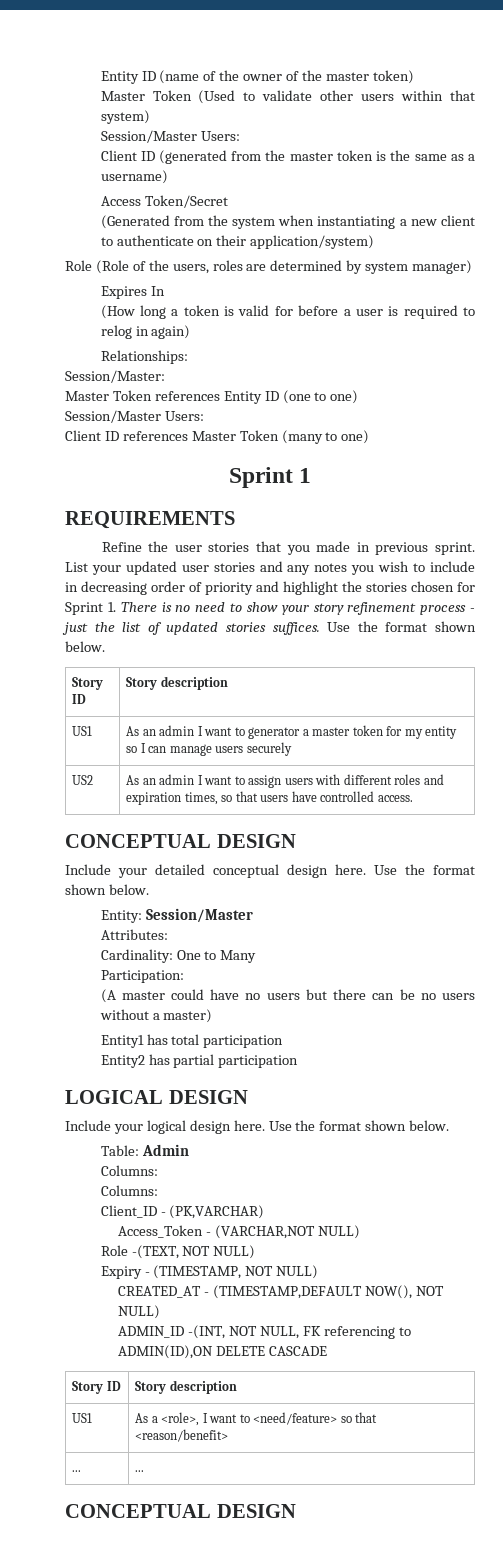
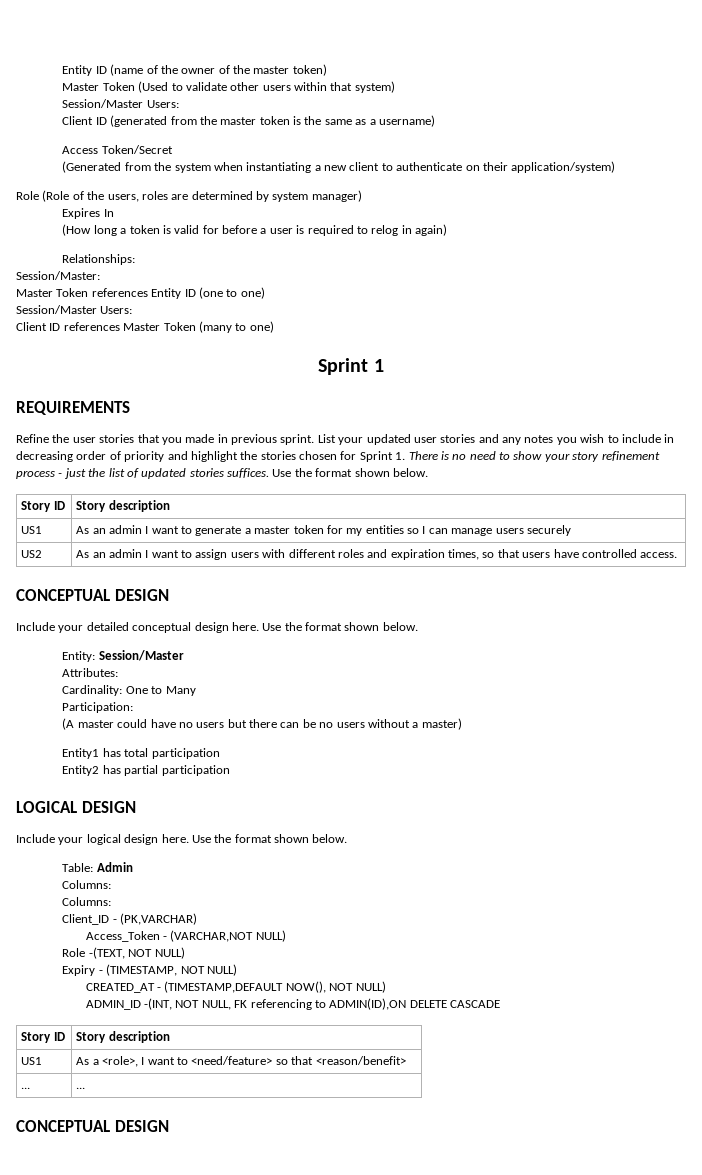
- US1 | As an admin I want to generator a master token for my entity so I can manage users securely
+ US1 | As an admin I want to generate a master token for my entities so I can manage users securely

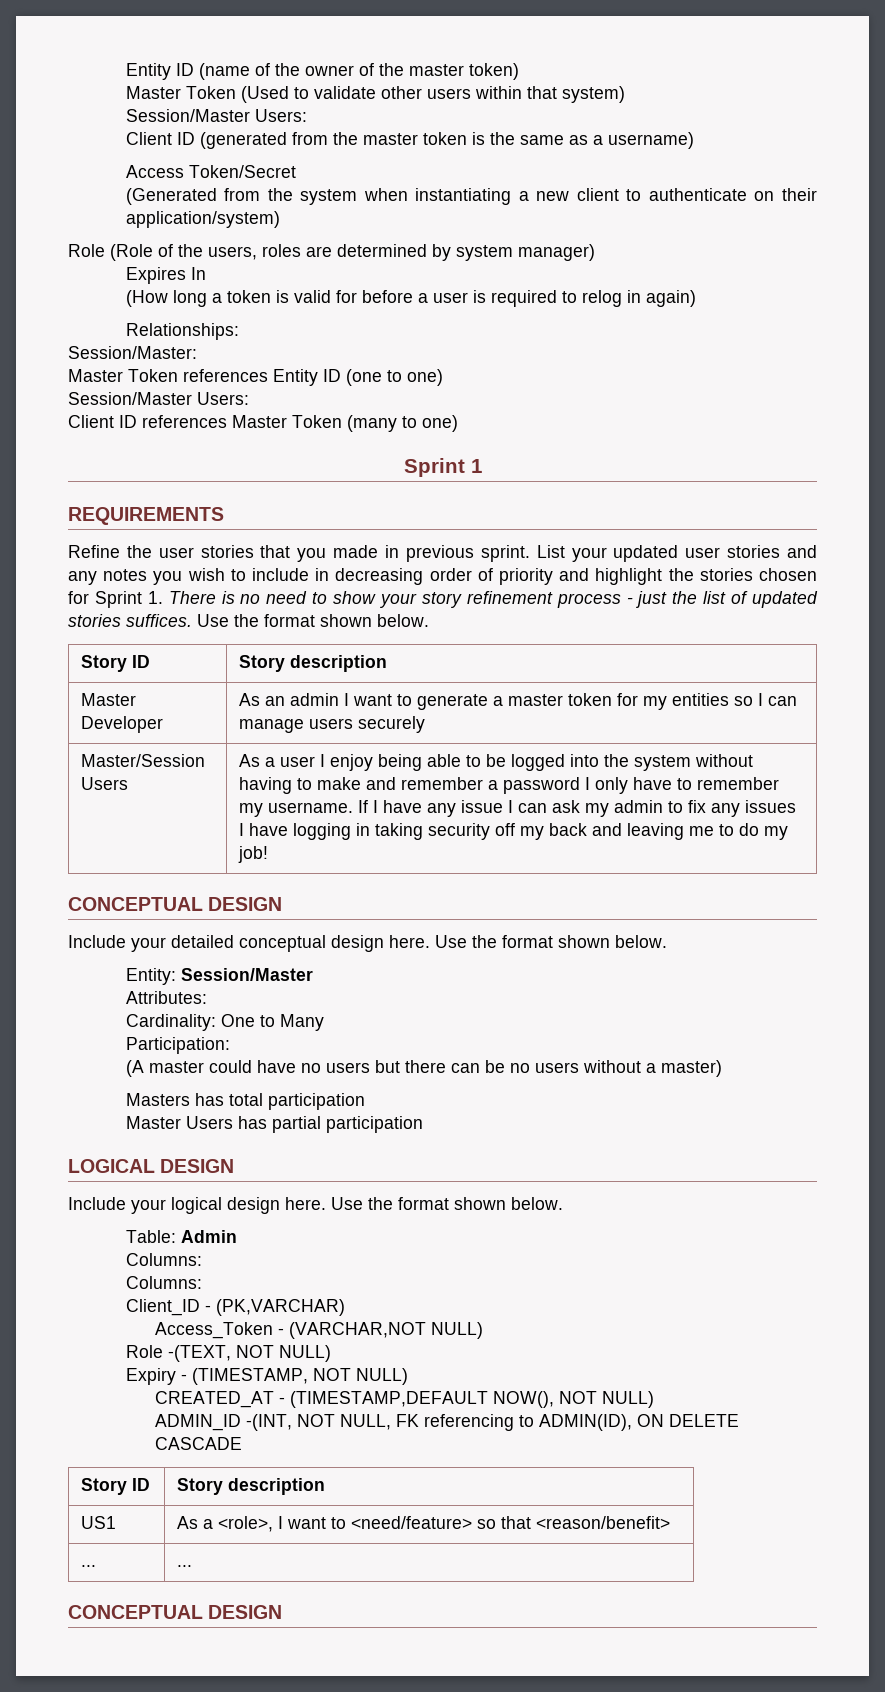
- US1 | As an admin I want to generate a master token for my entities so I can manage users securely
+ Master Developer | As an admin I want to generate a master token for my entities so I can manage users securely
- US2 | As an admin I want to assign users with different roles and expiration times, so that users have controlled access.
+ Master/Session Users | As a user I enjoy being able to be logged into the system without having to make and remember a password I only have to remember my username. If I have any issue I can ask my admin to fix any issues I have logging in taking security off my back and leaving me to do my job!
- Entity1 has total participation
+ Masters has total participation
- Entity2 has partial participation
+ Master Users has partial participation
- ADMIN_ID -(INT, NOT NULL, FK referencing to ADMIN(ID),ON DELETE CASCADE
+ ADMIN_ID -(INT, NOT NULL, FK referencing to ADMIN(ID), ON DELETE CASCADE

